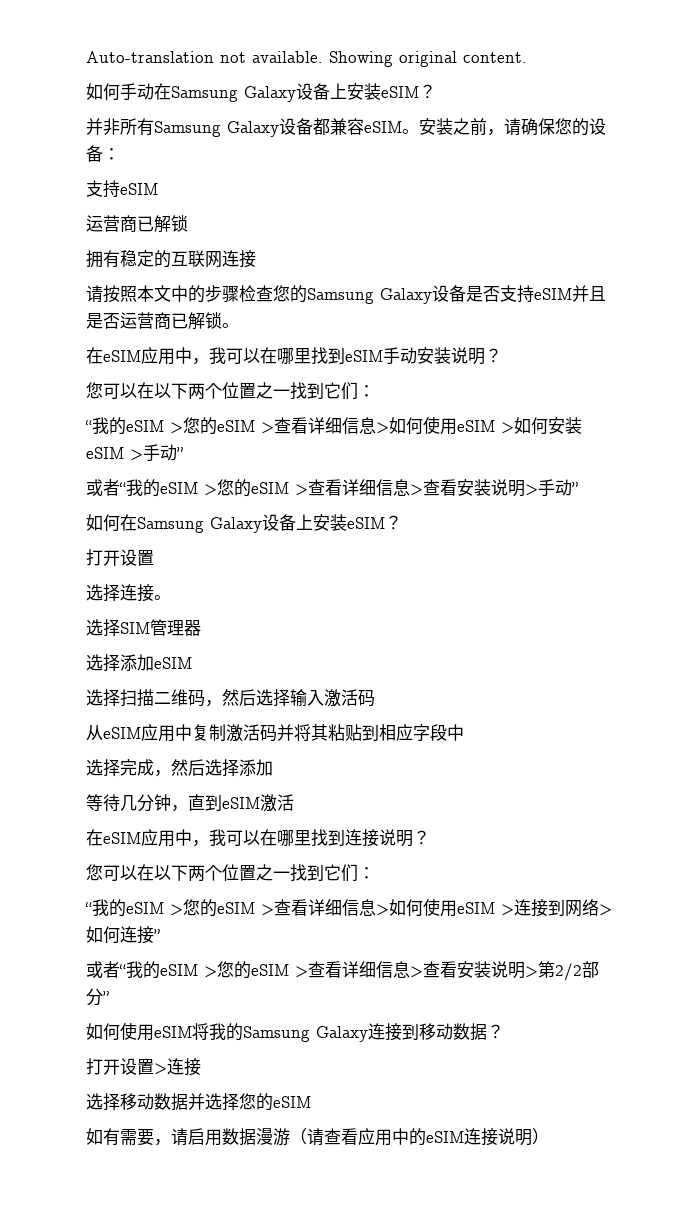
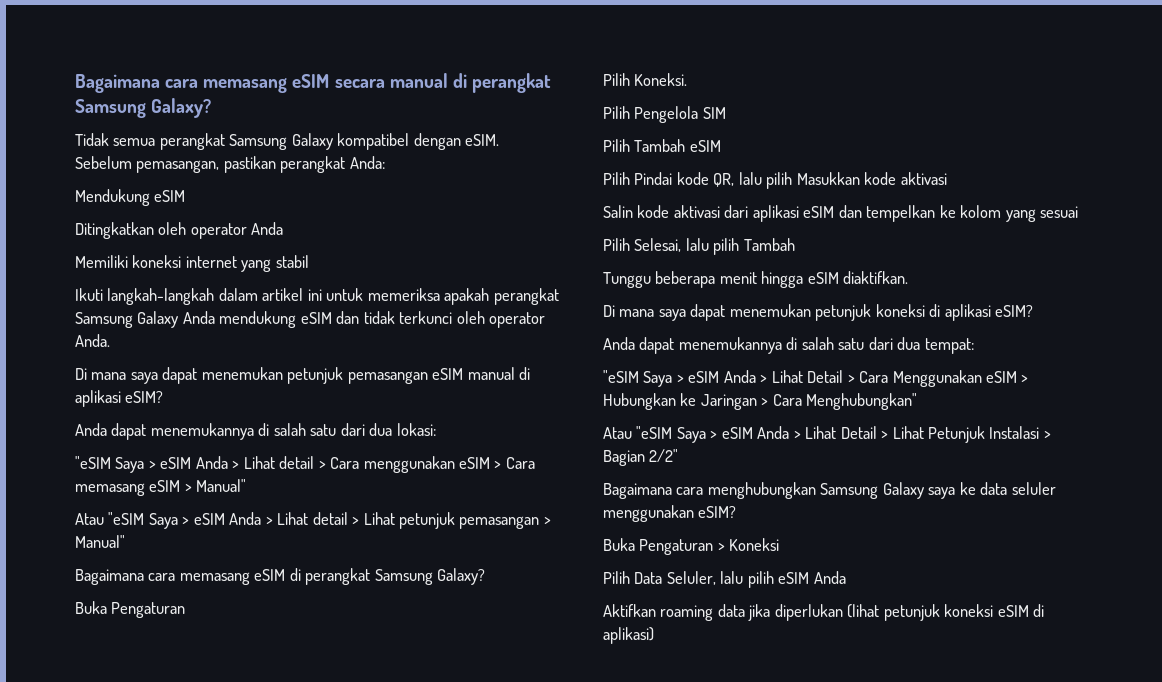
- Auto-translation not available. Showing original content.
- 如何手动在Samsung Galaxy设备上安装eSIM？
- 并非所有Samsung Galaxy设备都兼容eSIM。安装之前，请确保您的设备：
- 支持eSIM
- 运营商已解锁
- 拥有稳定的互联网连接
- 请按照本文中的步骤检查您的Samsung Galaxy设备是否支持eSIM并且是否运营商已解锁。
- 在eSIM应用中，我可以在哪里找到eSIM手动安装说明？
- 您可以在以下两个位置之一找到它们：
- “我的eSIM >您的eSIM >查看详细信息>如何使用eSIM >如何安装eSIM >手动”
- 或者“我的eSIM >您的eSIM >查看详细信息>查看安装说明>手动”
- 如何在Samsung Galaxy设备上安装eSIM？
- 打开设置
- 选择连接。
- 选择SIM管理器
- 选择添加eSIM
- 选择扫描二维码，然后选择输入激活码
- 从eSIM应用中复制激活码并将其粘贴到相应字段中
- 选择完成，然后选择添加
- 等待几分钟，直到eSIM激活
- 在eSIM应用中，我可以在哪里找到连接说明？
- 您可以在以下两个位置之一找到它们：
- “我的eSIM >您的eSIM >查看详细信息>如何使用eSIM >连接到网络>如何连接”
- 或者“我的eSIM >您的eSIM >查看详细信息>查看安装说明>第2/2部分”
- 如何使用eSIM将我的Samsung Galaxy连接到移动数据？
- 打开设置>连接
- 选择移动数据并选择您的eSIM
- 如有需要，请启用数据漫游（请查看应用中的eSIM连接说明）
+ Bagaimana cara memasang eSIM secara manual di perangkat Samsung Galaxy?
+ Tidak semua perangkat Samsung Galaxy kompatibel dengan eSIM. Sebelum pemasangan, pastikan perangkat Anda:
+ Mendukung eSIM
+ Ditingkatkan oleh operator Anda
+ Memiliki koneksi internet yang stabil
+ Ikuti langkah-langkah dalam artikel ini untuk memeriksa apakah perangkat Samsung Galaxy Anda mendukung eSIM dan tidak terkunci oleh operator Anda.
+ Di mana saya dapat menemukan petunjuk pemasangan eSIM manual di aplikasi eSIM?
+ Anda dapat menemukannya di salah satu dari dua lokasi:
+ "eSIM Saya > eSIM Anda > Lihat detail > Cara menggunakan eSIM > Cara memasang eSIM > Manual"
+ Atau "eSIM Saya > eSIM Anda > Lihat detail > Lihat petunjuk pemasangan > Manual"
+ Bagaimana cara memasang eSIM di perangkat Samsung Galaxy?
+ Buka Pengaturan
+ Pilih Koneksi.
+ Pilih Pengelola SIM
+ Pilih Tambah eSIM
+ Pilih Pindai kode QR, lalu pilih Masukkan kode aktivasi
+ Salin kode aktivasi dari aplikasi eSIM dan tempelkan ke kolom yang sesuai
+ Pilih Selesai, lalu pilih Tambah
+ Tunggu beberapa menit hingga eSIM diaktifkan.
+ Di mana saya dapat menemukan petunjuk koneksi di aplikasi eSIM?
+ Anda dapat menemukannya di salah satu dari dua tempat:
+ "eSIM Saya > eSIM Anda > Lihat Detail > Cara Menggunakan eSIM > Hubungkan ke Jaringan > Cara Menghubungkan"
+ Atau "eSIM Saya > eSIM Anda > Lihat Detail > Lihat Petunjuk Instalasi > Bagian 2/2"
+ Bagaimana cara menghubungkan Samsung Galaxy saya ke data seluler menggunakan eSIM?
+ Buka Pengaturan > Koneksi
+ Pilih Data Seluler, lalu pilih eSIM Anda
+ Aktifkan roaming data jika diperlukan (lihat petunjuk koneksi eSIM di aplikasi)

